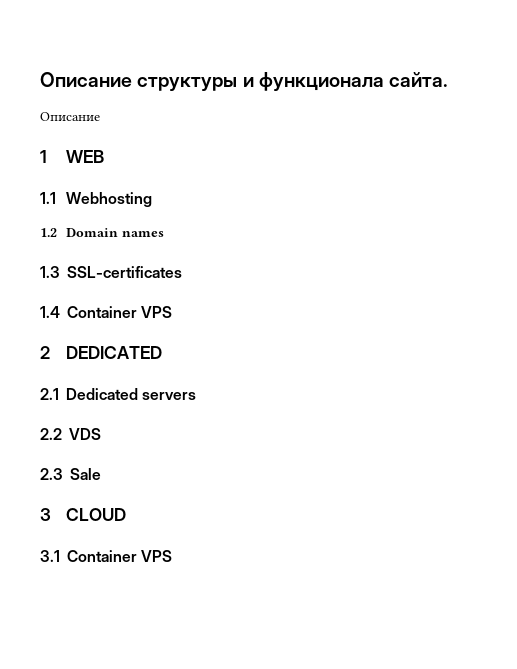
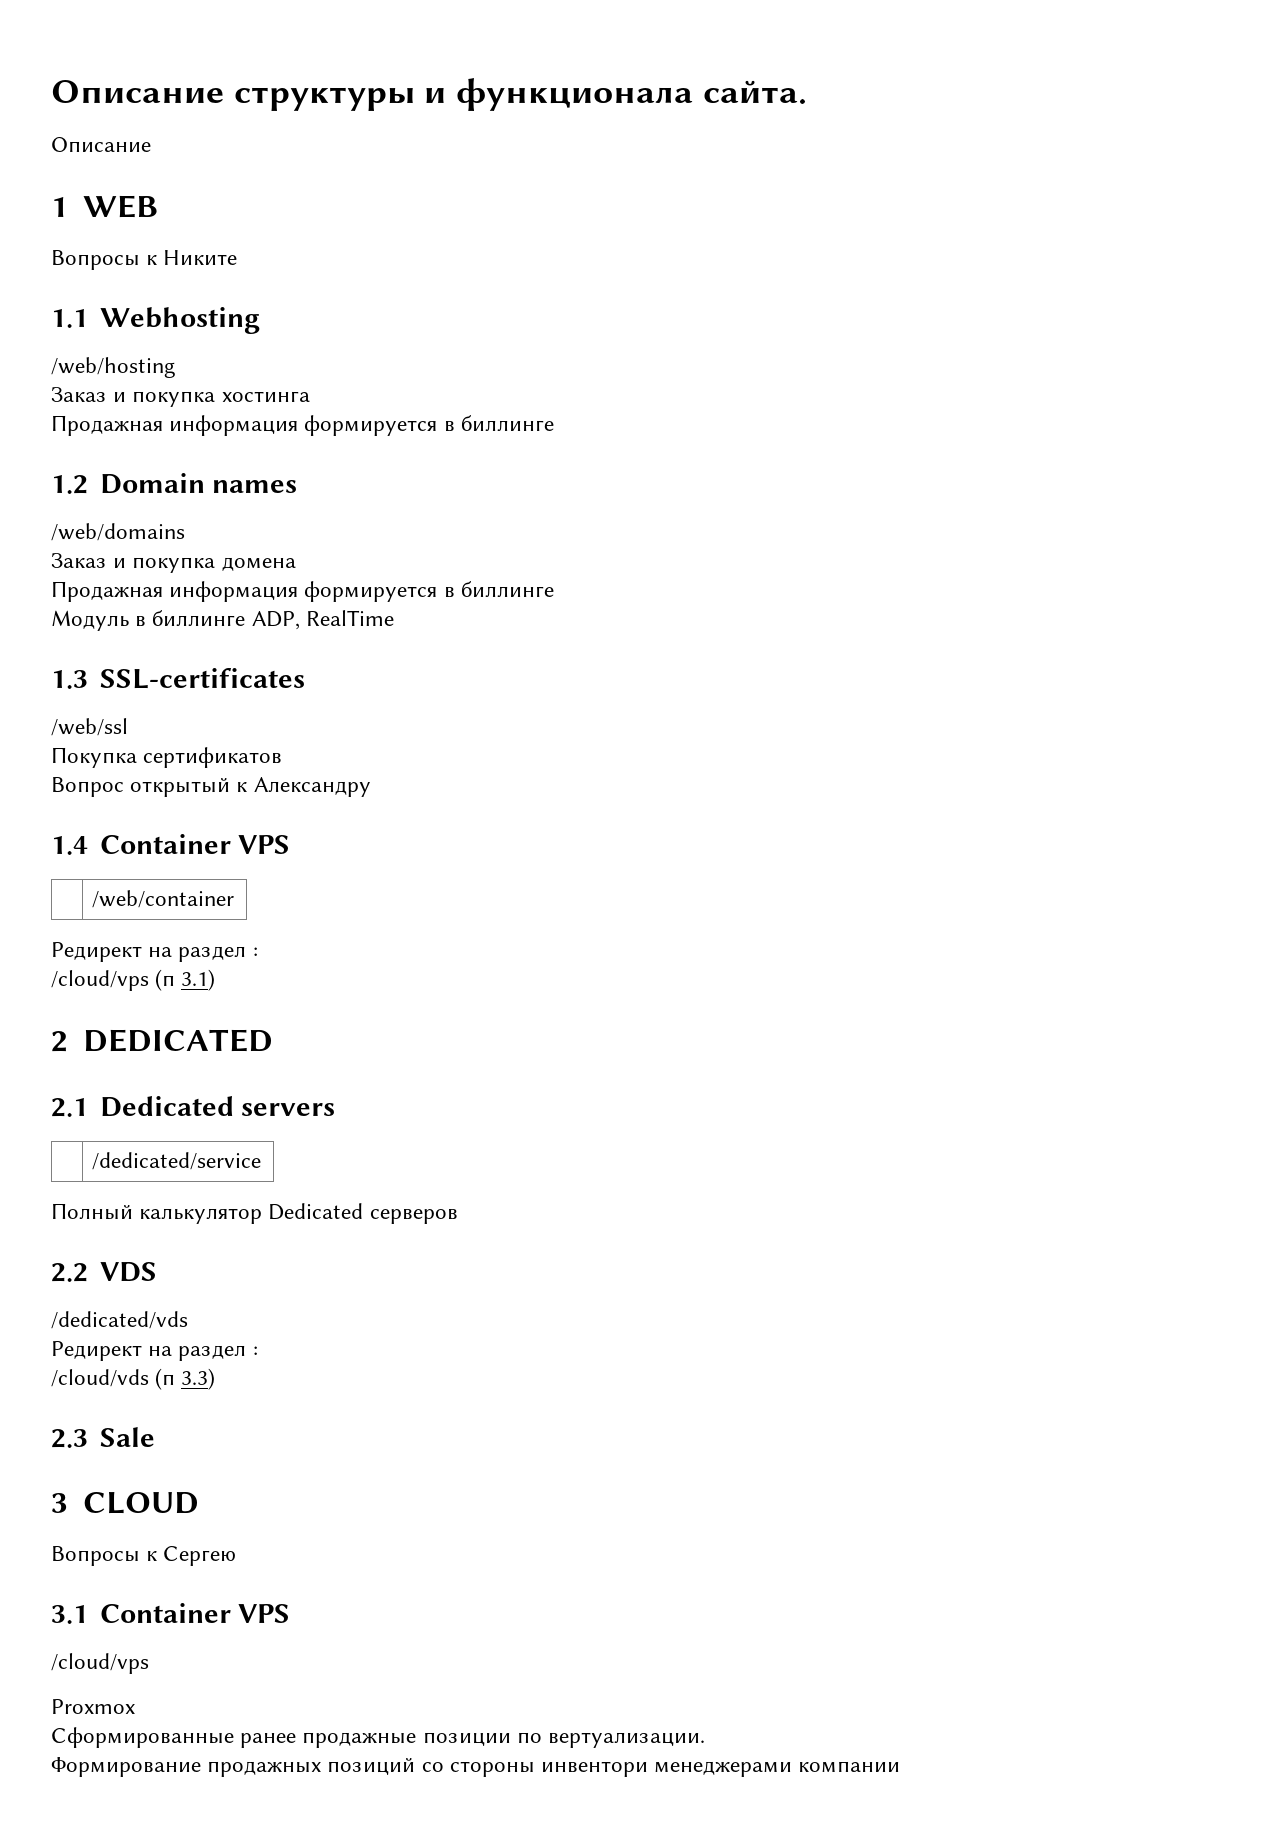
+ Вопросы к Никите
+ /web/hosting
+ Заказ и покупка хостинга
+ Продажная информация формируется в биллинге
  1.2 Domain names
+ /web/domains
+ Заказ и покупка домена
+ Продажная информация формируется в биллинге
+ Модуль в биллинге ADP, RealTime
  1.3 SSL-certificates
+ /web/ssl
+ Покупка сертификатов
+ Вопрос открытый к Александру
  1.4 Container VPS
+ | /web/container
+ Редирект на раздел :
+ /cloud/vps (п 3.1)
+ | /dedicated/service
+ Полный калькулятор Dedicated серверов
  2.2 VDS
+ /dedicated/vds
+ Редирект на раздел :
+ /cloud/vds (п 3.3)
+ Вопросы к Сергею
  3.1 Container VPS
+ /cloud/vps
+ Proxmox
+ Сформированные ранее продажные позиции по вертуализации.
+ Формирование продажных позиций со стороны инвентори менеджерами компании

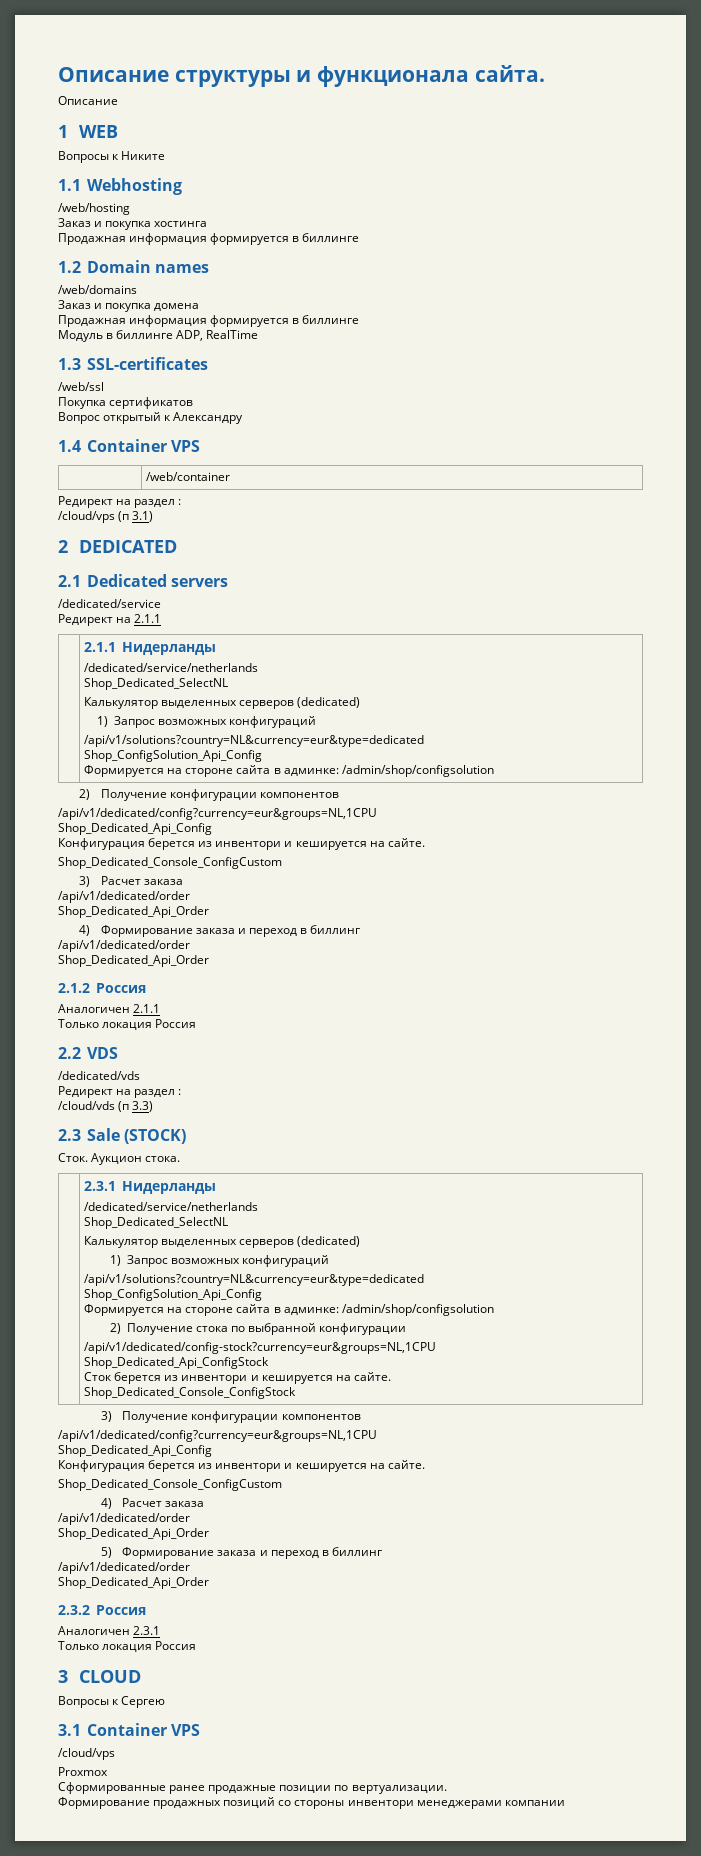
- | /dedicated/service
- Полный калькулятор Dedicated серверов
+ /dedicated/service
+ Редирект на 2.1.1
+ | 2.1.1 Нидерланды
+ /dedicated/service/netherlands
+ Shop_Dedicated_SelectNL
+ Калькулятор выделенных серверов (dedicated)
+ 1) Запрос возможных конфигураций
+ /api/v1/solutions?country=NL&currency=eur&type=dedicated
+ Shop_ConfigSolution_Api_Config
+ Формируется на стороне сайта в админке: /admin/shop/configsolution
+ 2) Получение конфигурации компонентов
+ /api/v1/dedicated/config?currency=eur&groups=NL,1CPU
+ Shop_Dedicated_Api_Config
+ Конфигурация берется из инвентори и кешируется на сайте.
+ Shop_Dedicated_Console_ConfigCustom
+ 3) Расчет заказа
+ /api/v1/dedicated/order
+ Shop_Dedicated_Api_Order
+ 4) Формирование заказа и переход в биллинг
+ /api/v1/dedicated/order
+ Shop_Dedicated_Api_Order
+ 2.1.2 Россия
+ Аналогичен 2.1.1
+ Только локация Россия
- 2.3 Sale
+ 2.3 Sale (STOCK)
+ Сток. Аукцион стока.
+ | 2.3.1 Нидерланды
+ /dedicated/service/netherlands
+ Shop_Dedicated_SelectNL
+ Калькулятор выделенных серверов (dedicated)
+ 1) Запрос возможных конфигураций
+ /api/v1/solutions?country=NL&currency=eur&type=dedicated
+ Shop_ConfigSolution_Api_Config
+ Формируется на стороне сайта в админке: /admin/shop/configsolution
+ 2) Получение стока по выбранной конфигурации
+ /api/v1/dedicated/config-stock?currency=eur&groups=NL,1CPU
+ Shop_Dedicated_Api_ConfigStock
+ Сток берется из инвентори и кешируется на сайте.
+ Shop_Dedicated_Console_ConfigStock
+ 3) Получение конфигурации компонентов
+ /api/v1/dedicated/config?currency=eur&groups=NL,1CPU
+ Shop_Dedicated_Api_Config
+ Конфигурация берется из инвентори и кешируется на сайте.
+ Shop_Dedicated_Console_ConfigCustom
+ 4) Расчет заказа
+ /api/v1/dedicated/order
+ Shop_Dedicated_Api_Order
+ 5) Формирование заказа и переход в биллинг
+ /api/v1/dedicated/order
+ Shop_Dedicated_Api_Order
+ 2.3.2 Россия
+ Аналогичен 2.3.1
+ Только локация Россия

